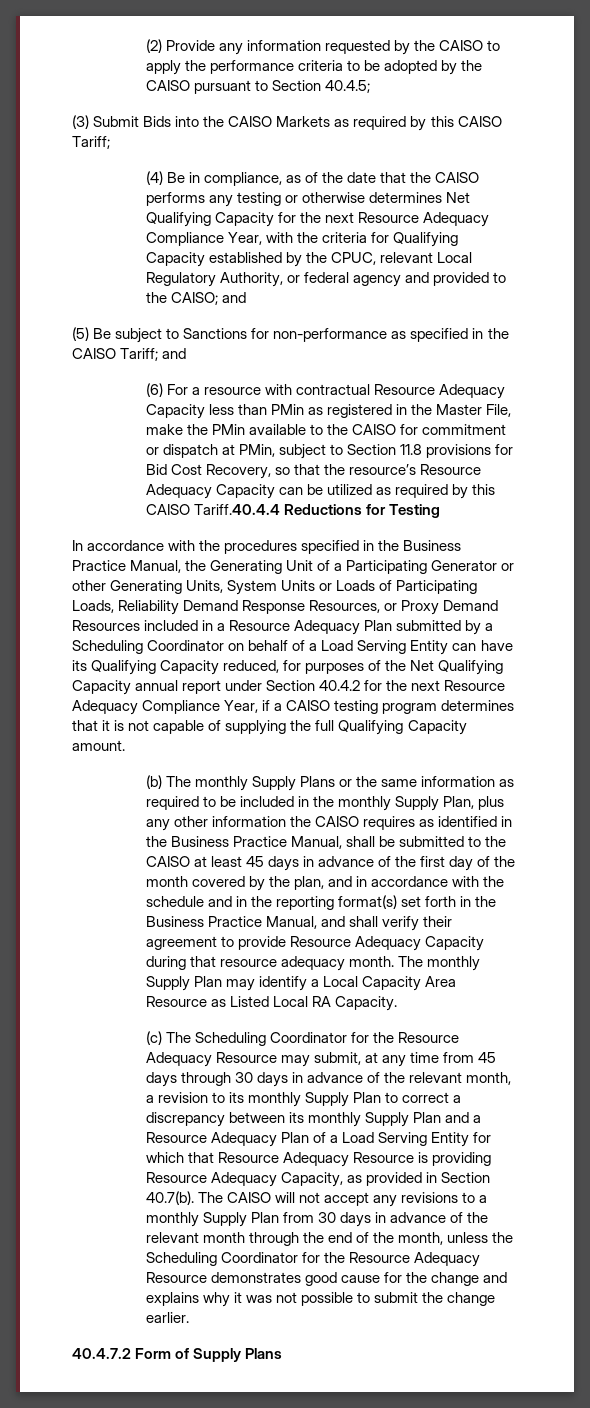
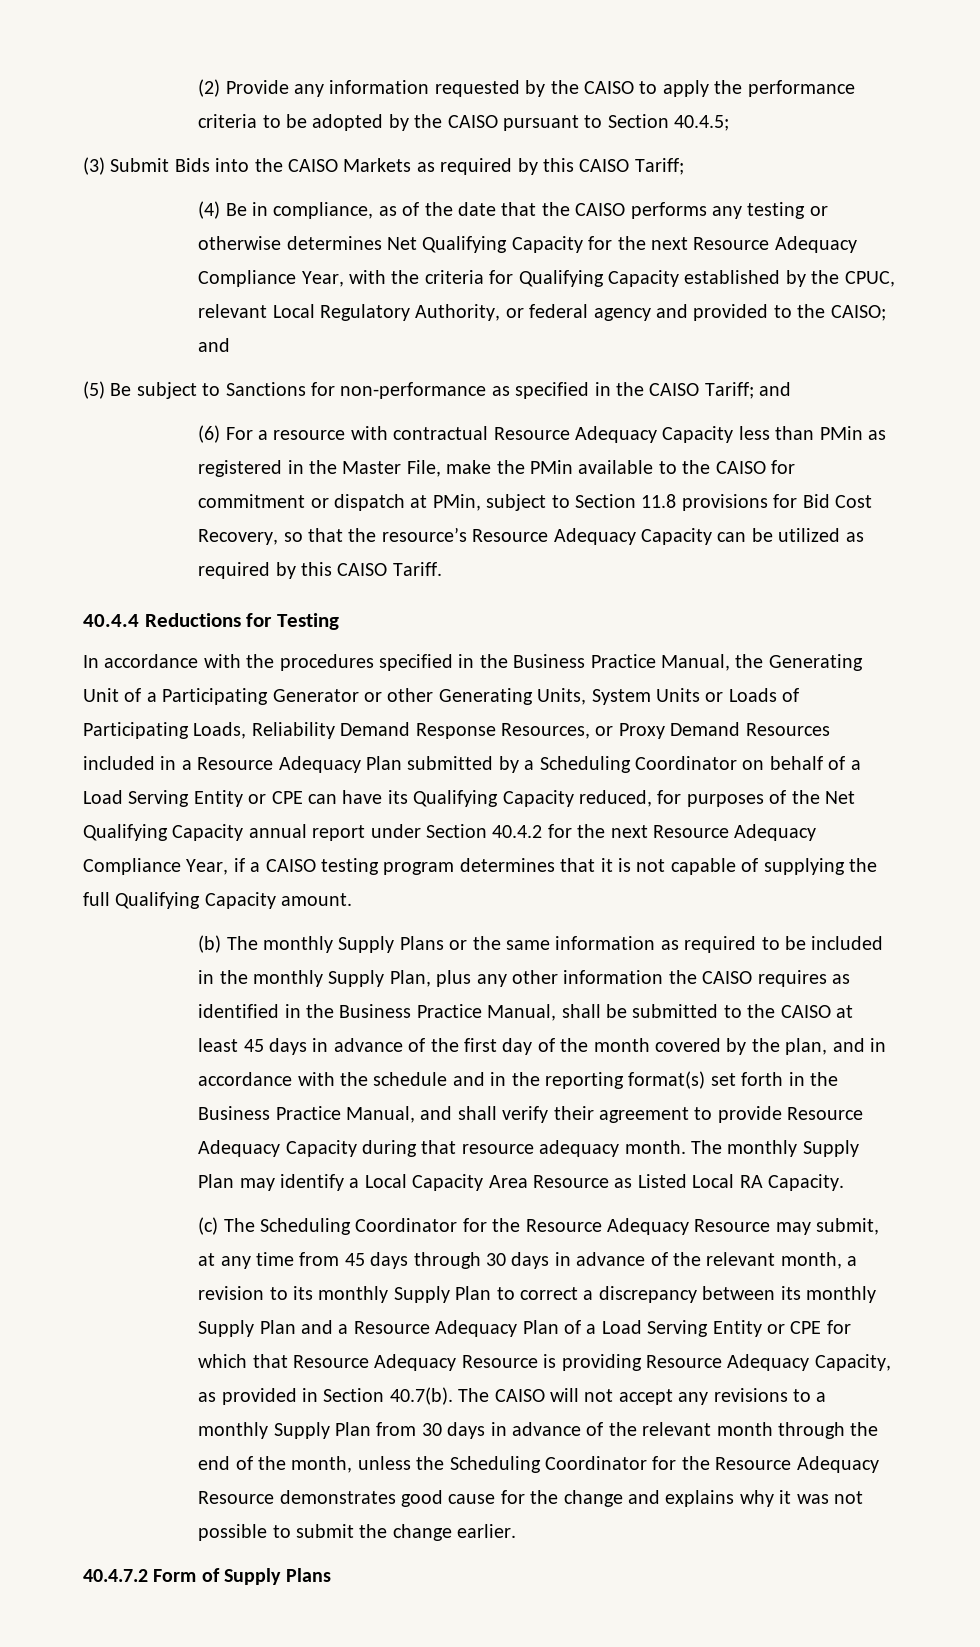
- (6) For a resource with contractual Resource Adequacy Capacity less than PMin as registered in the Master File, make the PMin available to the CAISO for commitment or dispatch at PMin, subject to Section 11.8 provisions for Bid Cost Recovery, so that the resource’s Resource Adequacy Capacity can be utilized as required by this CAISO Tariff.40.4.4 Reductions for Testing
+ (6) For a resource with contractual Resource Adequacy Capacity less than PMin as registered in the Master File, make the PMin available to the CAISO for commitment or dispatch at PMin, subject to Section 11.8 provisions for Bid Cost Recovery, so that the resource’s Resource Adequacy Capacity can be utilized as required by this CAISO Tariff.
+ 40.4.4 Reductions for Testing
- In accordance with the procedures specified in the Business Practice Manual, the Generating Unit of a Participating Generator or other Generating Units, System Units or Loads of Participating Loads, Reliability Demand Response Resources, or Proxy Demand Resources included in a Resource Adequacy Plan submitted by a Scheduling Coordinator on behalf of a Load Serving Entity can have its Qualifying Capacity reduced, for purposes of the Net Qualifying Capacity annual report under Section 40.4.2 for the next Resource Adequacy Compliance Year, if a CAISO testing program determines that it is not capable of supplying the full Qualifying Capacity amount.
+ In accordance with the procedures specified in the Business Practice Manual, the Generating Unit of a Participating Generator or other Generating Units, System Units or Loads of Participating Loads, Reliability Demand Response Resources, or Proxy Demand Resources included in a Resource Adequacy Plan submitted by a Scheduling Coordinator on behalf of a Load Serving Entity or CPE can have its Qualifying Capacity reduced, for purposes of the Net Qualifying Capacity annual report under Section 40.4.2 for the next Resource Adequacy Compliance Year, if a CAISO testing program determines that it is not capable of supplying the full Qualifying Capacity amount.
- (c) The Scheduling Coordinator for the Resource Adequacy Resource may submit, at any time from 45 days through 30 days in advance of the relevant month, a revision to its monthly Supply Plan to correct a discrepancy between its monthly Supply Plan and a Resource Adequacy Plan of a Load Serving Entity for which that Resource Adequacy Resource is providing Resource Adequacy Capacity, as provided in Section 40.7(b). The CAISO will not accept any revisions to a monthly Supply Plan from 30 days in advance of the relevant month through the end of the month, unless the Scheduling Coordinator for the Resource Adequacy Resource demonstrates good cause for the change and explains why it was not possible to submit the change earlier.
+ (c) The Scheduling Coordinator for the Resource Adequacy Resource may submit, at any time from 45 days through 30 days in advance of the relevant month, a revision to its monthly Supply Plan to correct a discrepancy between its monthly Supply Plan and a Resource Adequacy Plan of a Load Serving Entity or CPE for which that Resource Adequacy Resource is providing Resource Adequacy Capacity, as provided in Section 40.7(b). The CAISO will not accept any revisions to a monthly Supply Plan from 30 days in advance of the relevant month through the end of the month, unless the Scheduling Coordinator for the Resource Adequacy Resource demonstrates good cause for the change and explains why it was not possible to submit the change earlier.

